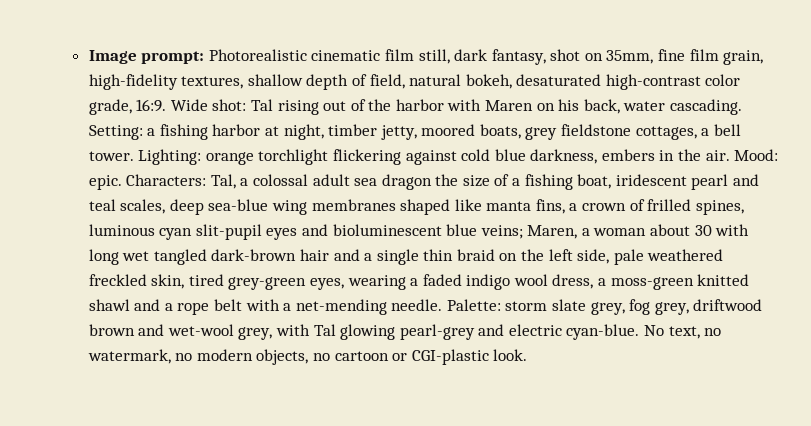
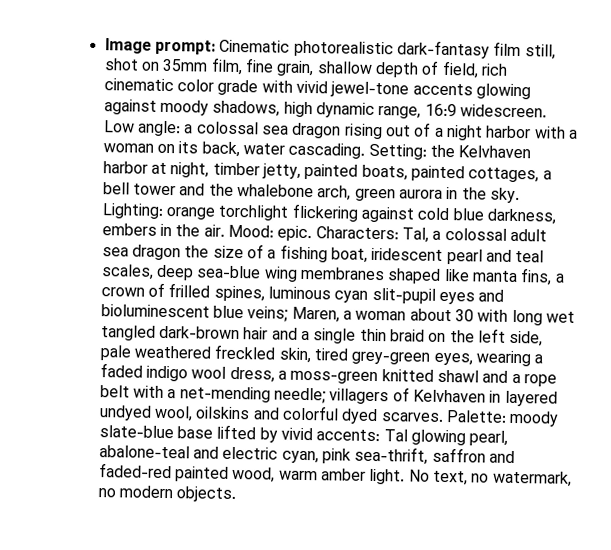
- Image prompt: Photorealistic cinematic film still, dark fantasy, shot on 35mm, fine film grain, high-fidelity textures, shallow depth of field, natural bokeh, desaturated high-contrast color grade, 16:9. Wide shot: Tal rising out of the harbor with Maren on his back, water cascading.
+ Image prompt: Cinematic photorealistic dark-fantasy film still, shot on 35mm film, fine grain, shallow depth of field, rich cinematic color grade with vivid jewel-tone accents glowing against moody shadows, high dynamic range, 16:9 widescreen. Low angle: a colossal sea dragon rising out of a night harbor with a woman on its back, water cascading.
- Setting: a fishing harbor at night, timber jetty, moored boats, grey fieldstone cottages, a bell tower.
+ Setting: the Kelvhaven harbor at night, timber jetty, painted boats, painted cottages, a bell tower and the whalebone arch, green aurora in the sky.
- Maren, a woman about 30 with long wet tangled dark-brown hair and a single thin braid on the left side, pale weathered freckled skin, tired grey-green eyes, wearing a faded indigo wool dress, a moss-green knitted shawl and a rope belt with a net-mending needle. Palette: storm slate grey, fog grey, driftwood brown and wet-wool grey, with Tal glowing pearl-grey and electric cyan-blue.
+ Maren, a woman about 30 with long wet tangled dark-brown hair and a single thin braid on the left side, pale weathered freckled skin, tired grey-green eyes, wearing a faded indigo wool dress, a moss-green knitted shawl and a rope belt with a net-mending needle; villagers of Kelvhaven in layered undyed wool, oilskins and colorful dyed scarves. Palette: moody slate-blue base lifted by vivid accents: Tal glowing pearl, abalone-teal and electric cyan, pink sea-thrift, saffron and faded-red painted wood, warm amber light.
- No text, no watermark, no modern objects, no cartoon or CGI-plastic look.
+ No text, no watermark, no modern objects.

